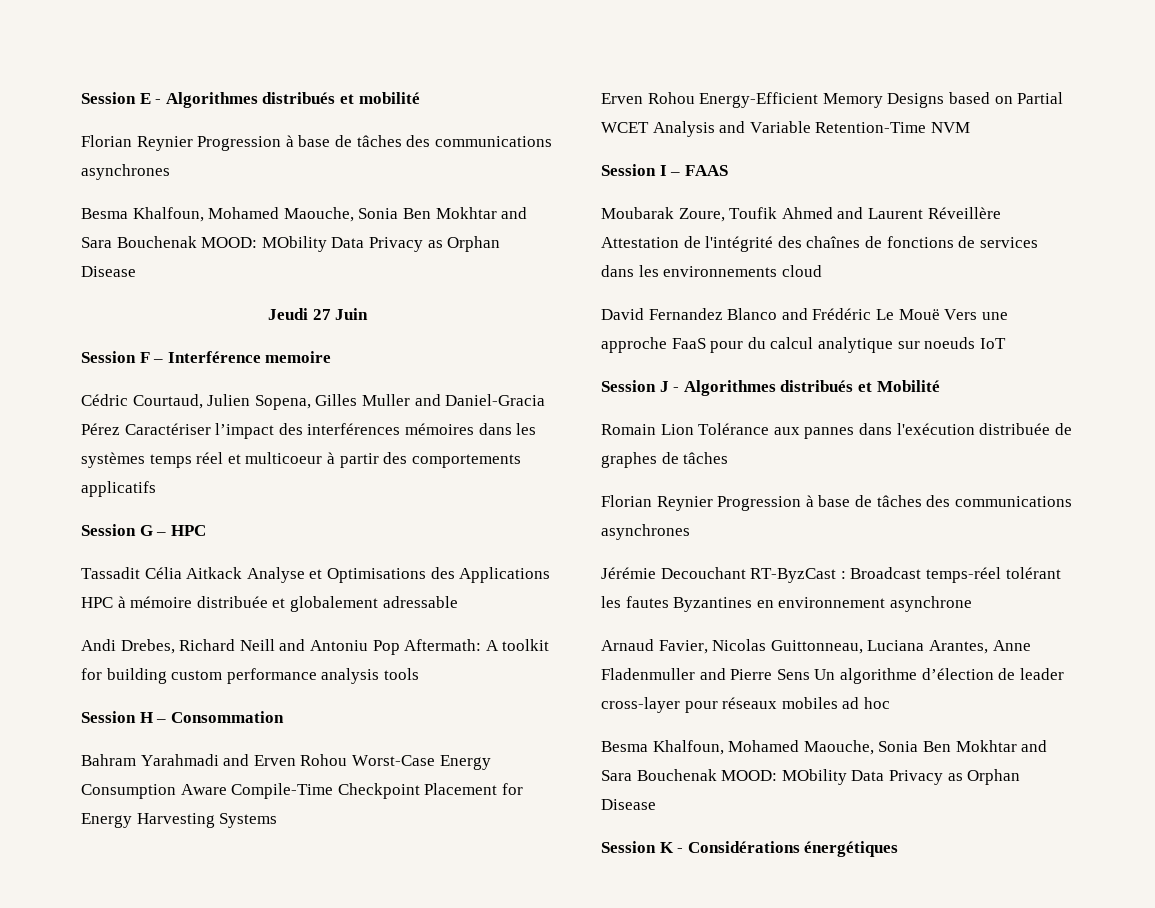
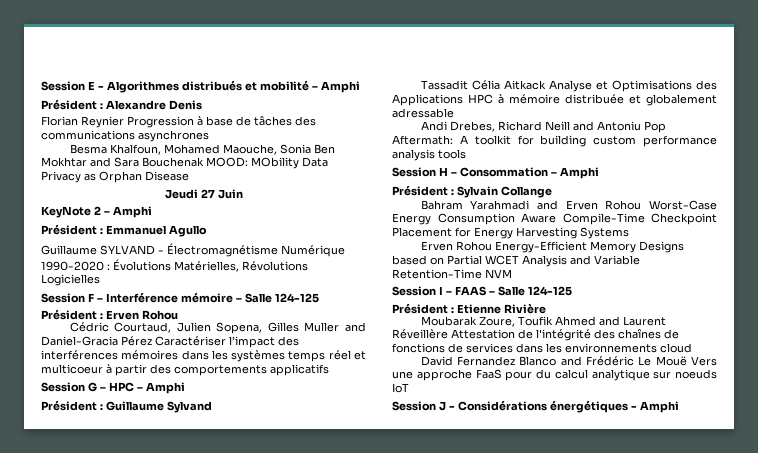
- Session E - Algorithmes distribués et mobilité
+ Session E - Algorithmes distribués et mobilité – Amphi
+ Président : Alexandre Denis
- Session F – Interférence memoire
+ KeyNote 2 – Amphi
+ Président : Emmanuel Agullo
+ Guillaume SYLVAND - Électromagnétisme Numérique 1990-2020 : Évolutions Matérielles, Révolutions Logicielles
+ Session F – Interférence mémoire – Salle 124-125
+ Président : Erven Rohou
- Session G – HPC
+ Session G – HPC – Amphi
+ Président : Guillaume Sylvand
- Session H – Consommation
+ Session H – Consommation – Amphi
+ Président : Sylvain Collange
- Session I – FAAS
+ Session I – FAAS – Salle 124-125
+ Président : Etienne Rivière
- Session J - Algorithmes distribués et Mobilité
- Romain Lion Tolérance aux pannes dans l'exécution distribuée de graphes de tâches
- Florian Reynier Progression à base de tâches des communications asynchrones
- Jérémie Decouchant RT-ByzCast : Broadcast temps-réel tolérant les fautes Byzantines en environnement asynchrone
- Arnaud Favier, Nicolas Guittonneau, Luciana Arantes, Anne Fladenmuller and Pierre Sens Un algorithme d’élection de leader cross-layer pour réseaux mobiles ad hoc
- Besma Khalfoun, Mohamed Maouche, Sonia Ben Mokhtar and Sara Bouchenak MOOD: MObility Data Privacy as Orphan Disease
- Session K - Considérations énergétiques
+ Session J - Considérations énergétiques - Amphi

